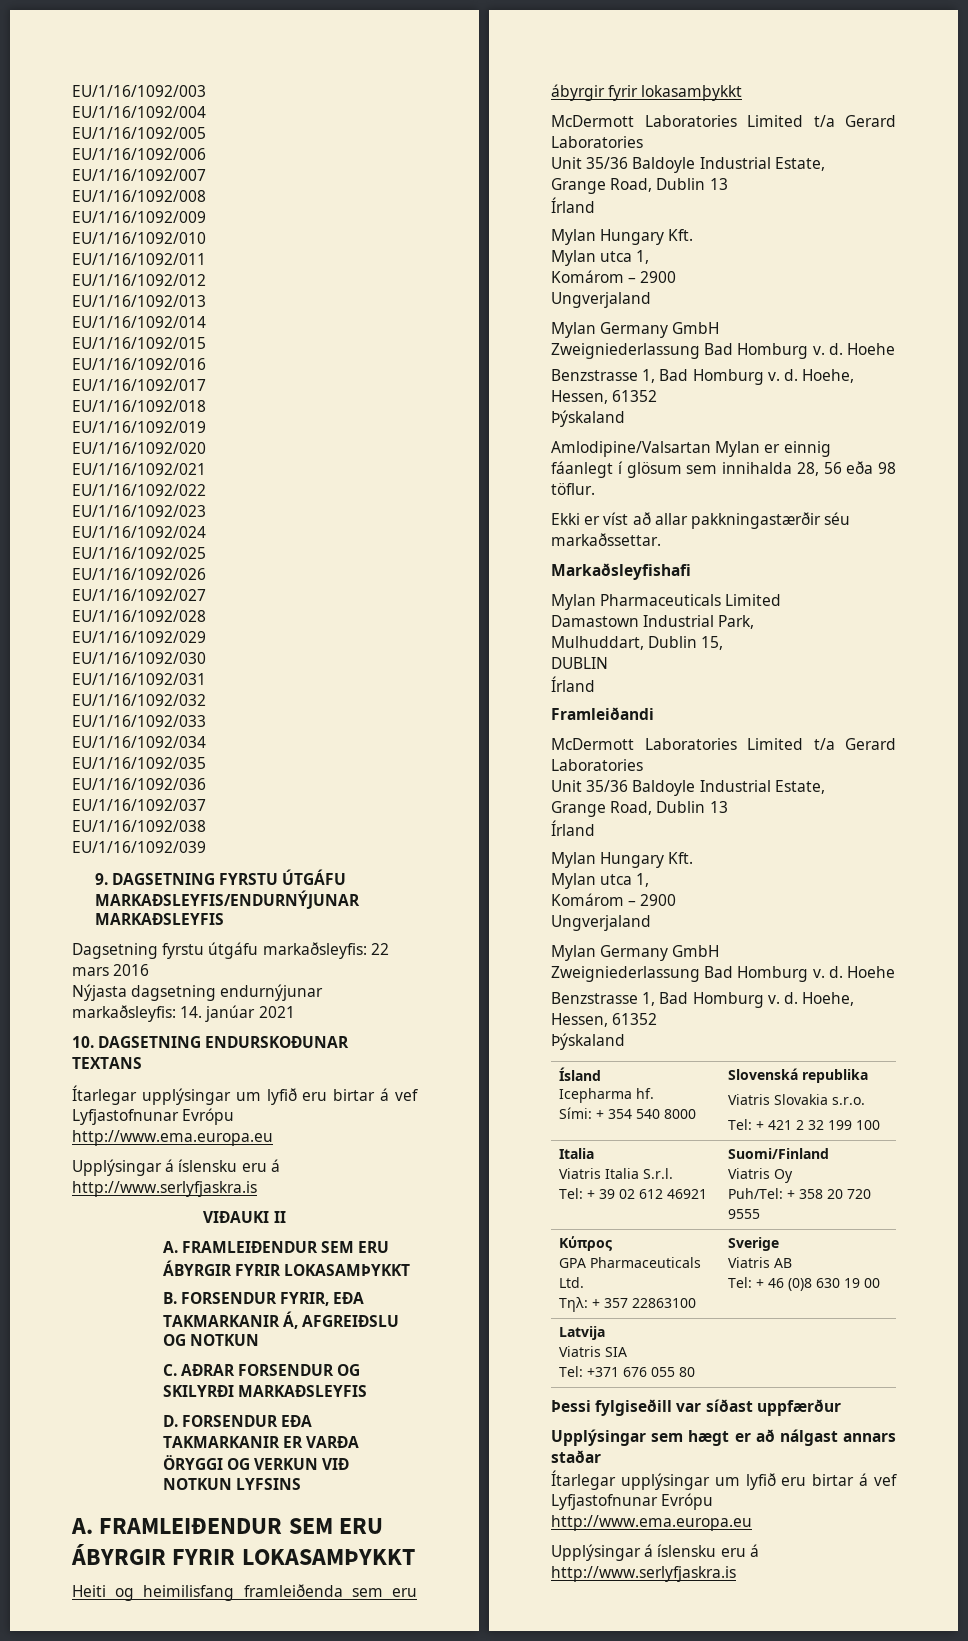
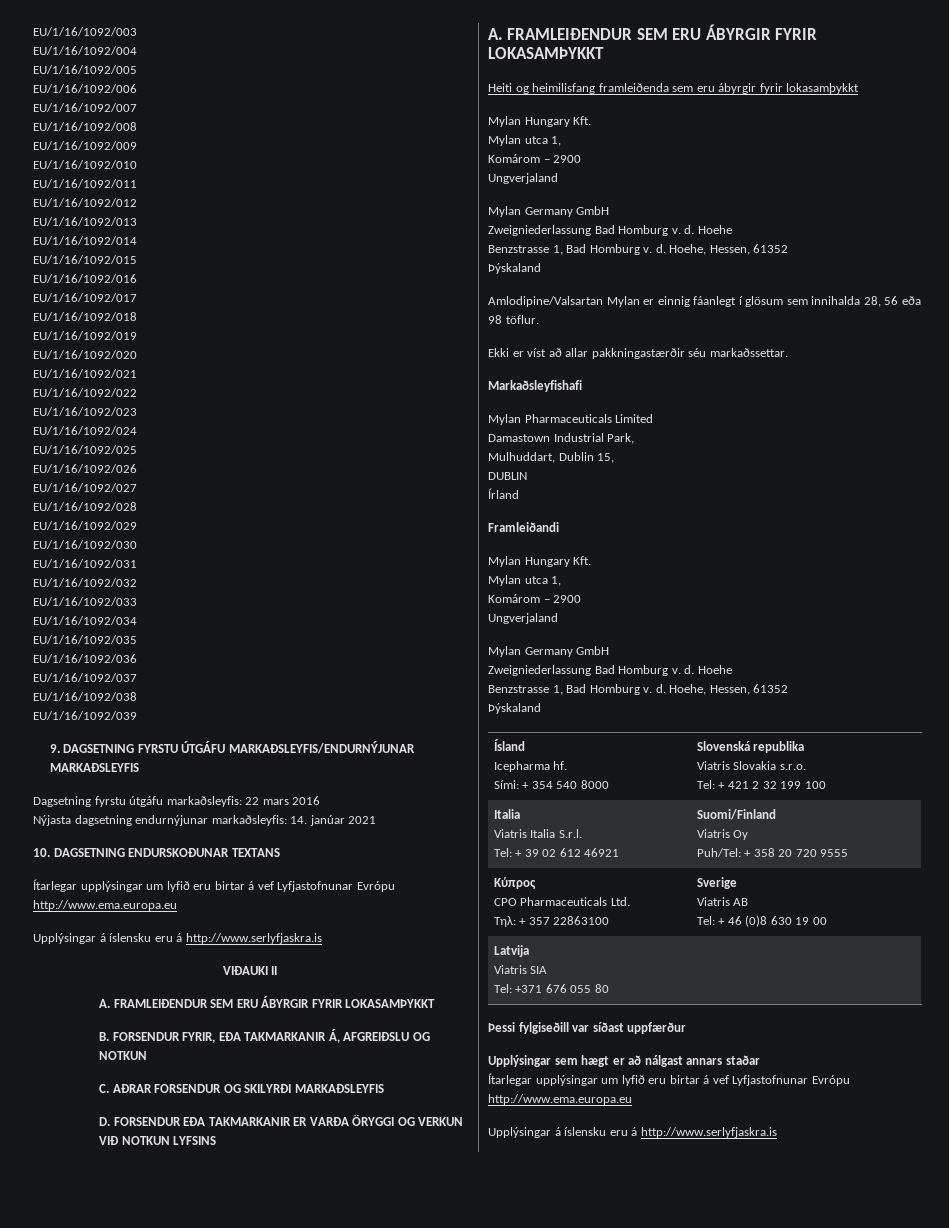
  Heiti og heimilisfang framleiðenda sem eru ábyrgir fyrir lokasamþykkt
- McDermott Laboratories Limited t/a Gerard Laboratories
- Unit 35/36 Baldoyle Industrial Estate,
- Grange Road, Dublin 13
- Írland
  Framleiðandi
- McDermott Laboratories Limited t/a Gerard Laboratories
- Unit 35/36 Baldoyle Industrial Estate,
- Grange Road, Dublin 13
- Írland
  Κύπρος
- GPA Pharmaceuticals Ltd.
+ CPO Pharmaceuticals Ltd.

